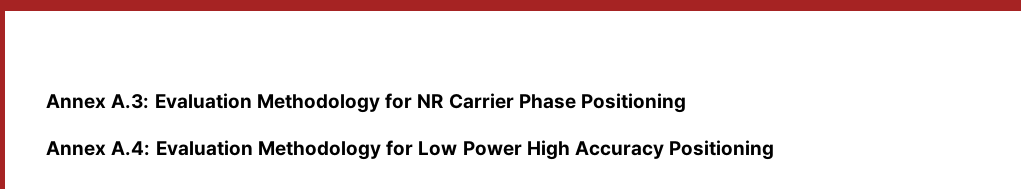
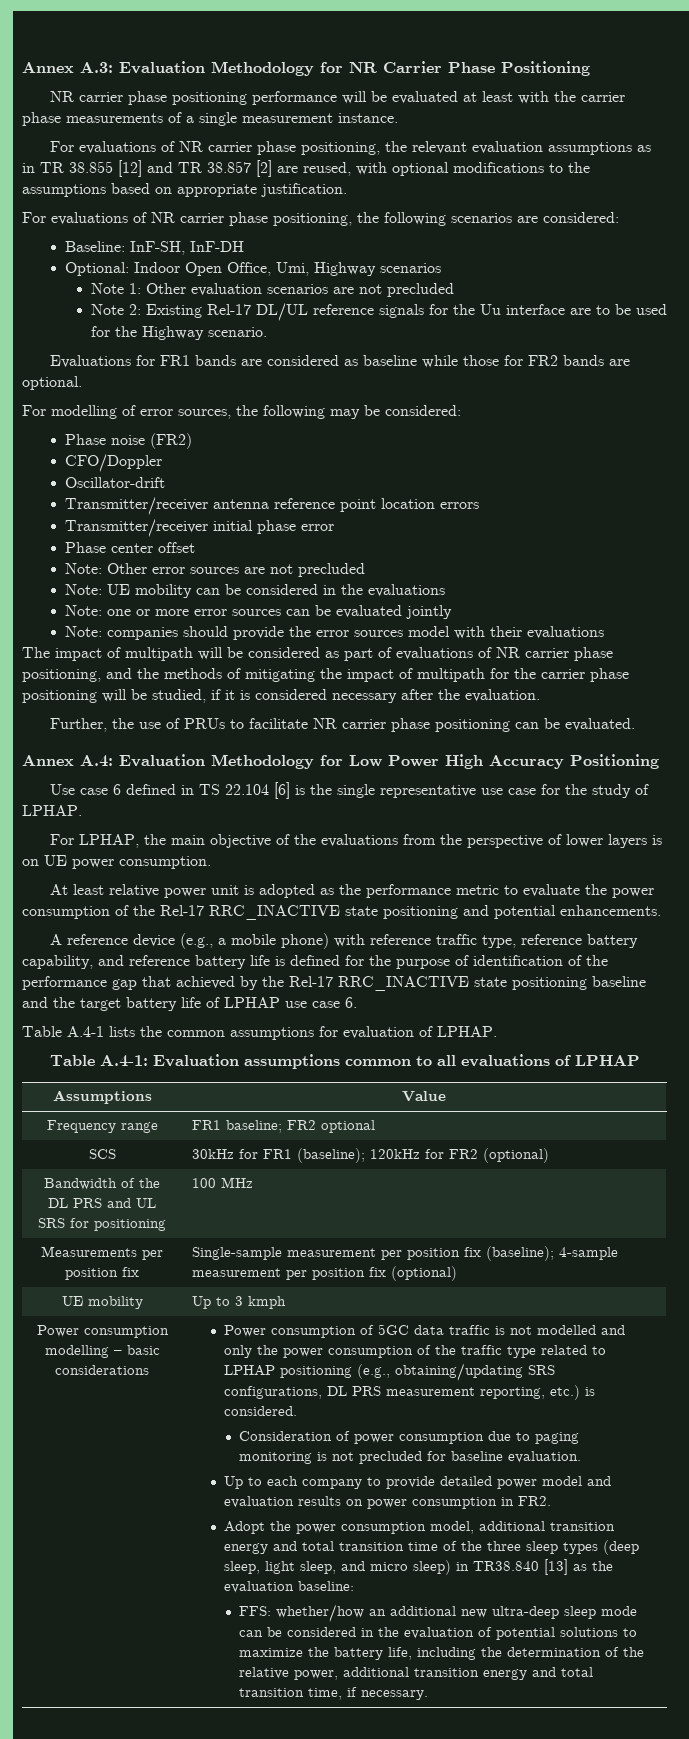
+ NR carrier phase positioning performance will be evaluated at least with the carrier phase measurements of a single measurement instance.
+ For evaluations of NR carrier phase positioning, the relevant evaluation assumptions as in TR 38.855 [12] and TR 38.857 [2] are reused, with optional modifications to the assumptions based on appropriate justification.
+ For evaluations of NR carrier phase positioning, the following scenarios are considered:
+ Baseline: InF-SH, InF-DH
+ Optional: Indoor Open Office, Umi, Highway scenarios
+ Note 1: Other evaluation scenarios are not precluded
+ Note 2: Existing Rel-17 DL/UL reference signals for the Uu interface are to be used for the Highway scenario.
+ Evaluations for FR1 bands are considered as baseline while those for FR2 bands are optional.
+ For modelling of error sources, the following may be considered:
+ Phase noise (FR2)
+ CFO/Doppler
+ Oscillator-drift
+ Transmitter/receiver antenna reference point location errors
+ Transmitter/receiver initial phase error
+ Phase center offset
+ Note: Other error sources are not precluded
+ Note: UE mobility can be considered in the evaluations
+ Note: one or more error sources can be evaluated jointly
+ Note: companies should provide the error sources model with their evaluations
+ The impact of multipath will be considered as part of evaluations of NR carrier phase positioning, and the methods of mitigating the impact of multipath for the carrier phase positioning will be studied, if it is considered necessary after the evaluation.
+ Further, the use of PRUs to facilitate NR carrier phase positioning can be evaluated.
+ Use case 6 defined in TS 22.104 [6] is the single representative use case for the study of LPHAP.
+ For LPHAP, the main objective of the evaluations from the perspective of lower layers is on UE power consumption.
+ At least relative power unit is adopted as the performance metric to evaluate the power consumption of the Rel-17 RRC_INACTIVE state positioning and potential enhancements.
+ A reference device (e.g., a mobile phone) with reference traffic type, reference battery capability, and reference battery life is defined for the purpose of identification of the performance gap that achieved by the Rel-17 RRC_INACTIVE state positioning baseline and the target battery life of LPHAP use case 6.
+ Table A.4-1 lists the common assumptions for evaluation of LPHAP.
+ Table A.4-1: Evaluation assumptions common to all evaluations of LPHAP
+ Assumptions | Value
+ Frequency range | FR1 baseline; FR2 optional
+ SCS | 30kHz for FR1 (baseline); 120kHz for FR2 (optional)
+ Bandwidth of the DL PRS and UL SRS for positioning | 100 MHz
+ Measurements per position fix | Single-sample measurement per position fix (baseline); 4-sample measurement per position fix (optional)
+ UE mobility | Up to 3 kmph
+ Power consumption modelling – basic considerations | Power consumption of 5GC data traffic is not modelled and only the power consumption of the traffic type related to LPHAP positioning (e.g., obtaining/updating SRS configurations, DL PRS measurement reporting, etc.) is considered.
+ Consideration of power consumption due to paging monitoring is not precluded for baseline evaluation.
+ Up to each company to provide detailed power model and evaluation results on power consumption in FR2.
+ Adopt the power consumption model, additional transition energy and total transition time of the three sleep types (deep sleep, light sleep, and micro sleep) in TR38.840 [13] as the evaluation baseline:
+ FFS: whether/how an additional new ultra-deep sleep mode can be considered in the evaluation of potential solutions to maximize the battery life, including the determination of the relative power, additional transition energy and total transition time, if necessary.

